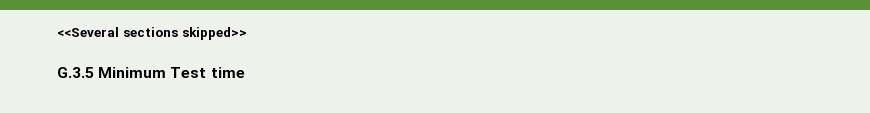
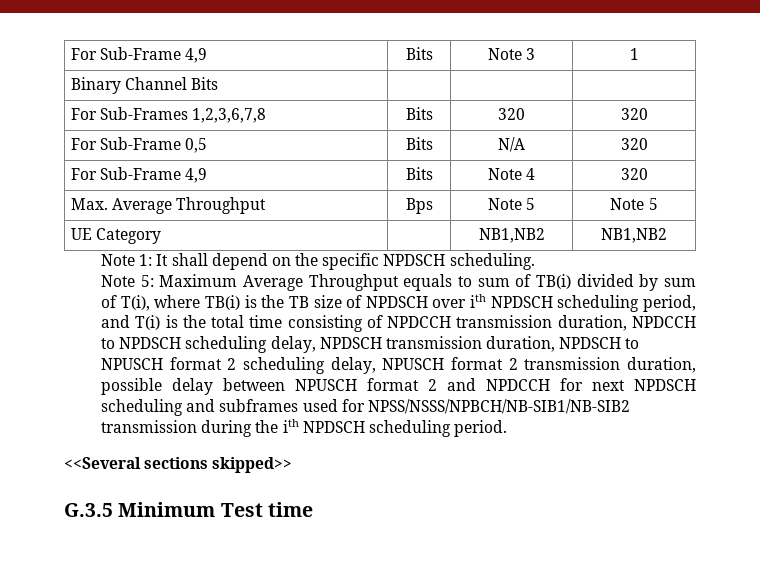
+ For Sub-Frame 4,9 | Bits | Note 3 | 1
+ Binary Channel Bits | | |
+ For Sub-Frames 1,2,3,6,7,8 | Bits | 320 | 320
+ For Sub-Frame 0,5 | Bits | N/A | 320
+ For Sub-Frame 4,9 | Bits | Note 4 | 320
+ Max. Average Throughput | Bps | Note 5 | Note 5
+ UE Category | | NB1,NB2 | NB1,NB2
+ Note 1: It shall depend on the specific NPDSCH scheduling.
+ Note 5: Maximum Average Throughput equals to sum of TB(i) divided by sum of T(i), where TB(i) is the TB size of NPDSCH over ith NPDSCH scheduling period, and T(i) is the total time consisting of NPDCCH transmission duration, NPDCCH to NPDSCH scheduling delay, NPDSCH transmission duration, NPDSCH to NPUSCH format 2 scheduling delay, NPUSCH format 2 transmission duration, possible delay between NPUSCH format 2 and NPDCCH for next NPDSCH scheduling and subframes used for NPSS/NSSS/NPBCH/NB-SIB1/NB-SIB2 transmission during the ith NPDSCH scheduling period.

